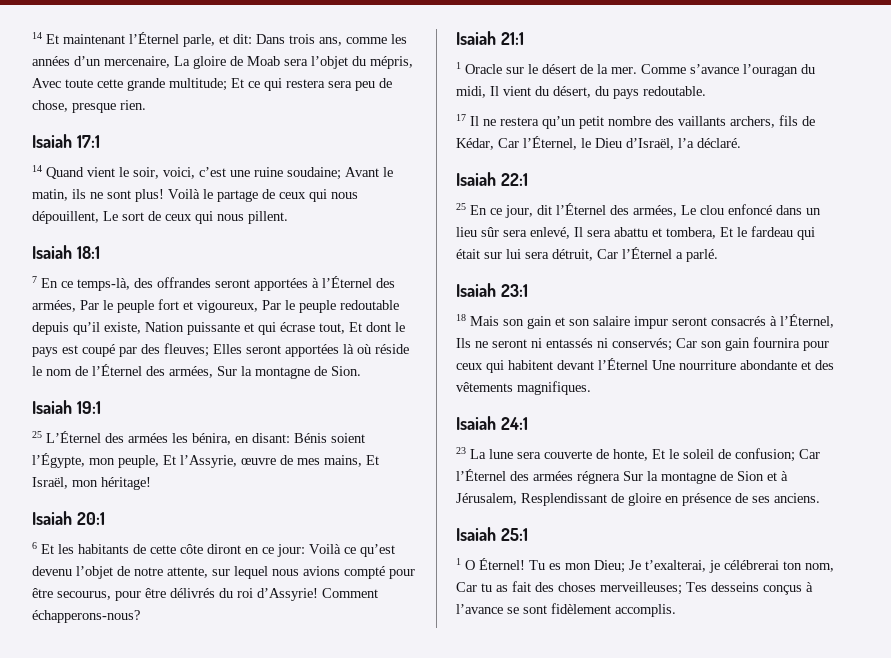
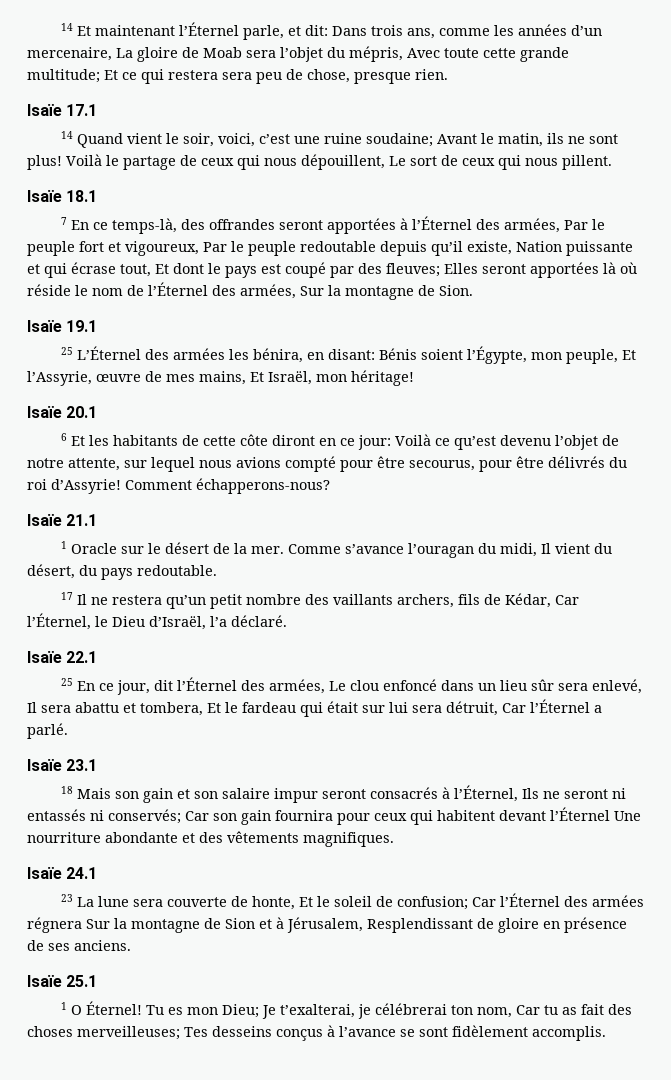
- Isaiah 17:1
+ Isaïe 17.1
- Isaiah 18:1
+ Isaïe 18.1
- Isaiah 19:1
+ Isaïe 19.1
- Isaiah 20:1
+ Isaïe 20.1
- Isaiah 21:1
+ Isaïe 21.1
- Isaiah 22:1
+ Isaïe 22.1
- Isaiah 23:1
+ Isaïe 23.1
- Isaiah 24:1
+ Isaïe 24.1
- Isaiah 25:1
+ Isaïe 25.1

